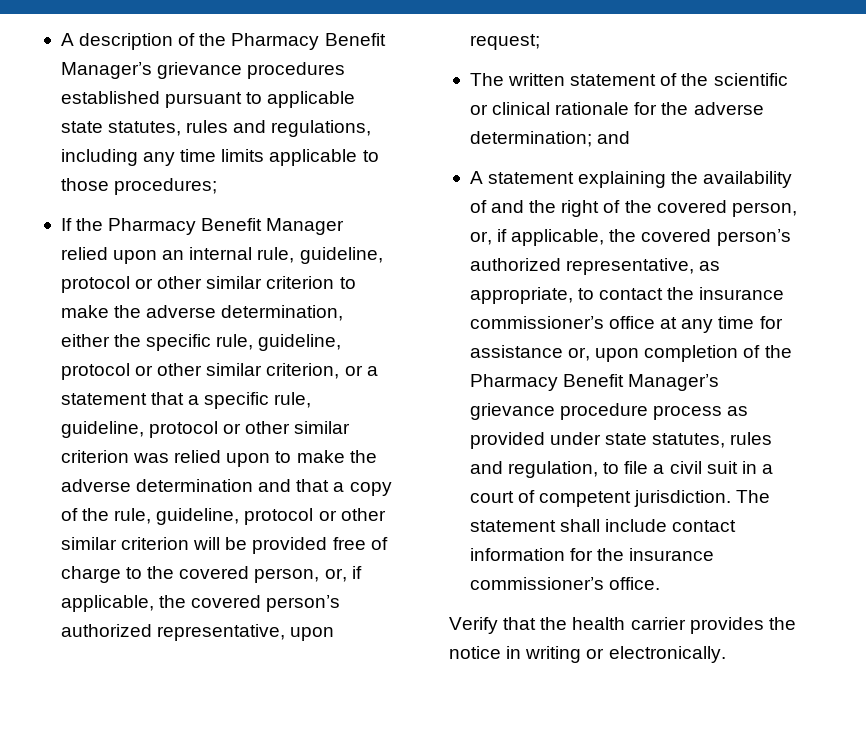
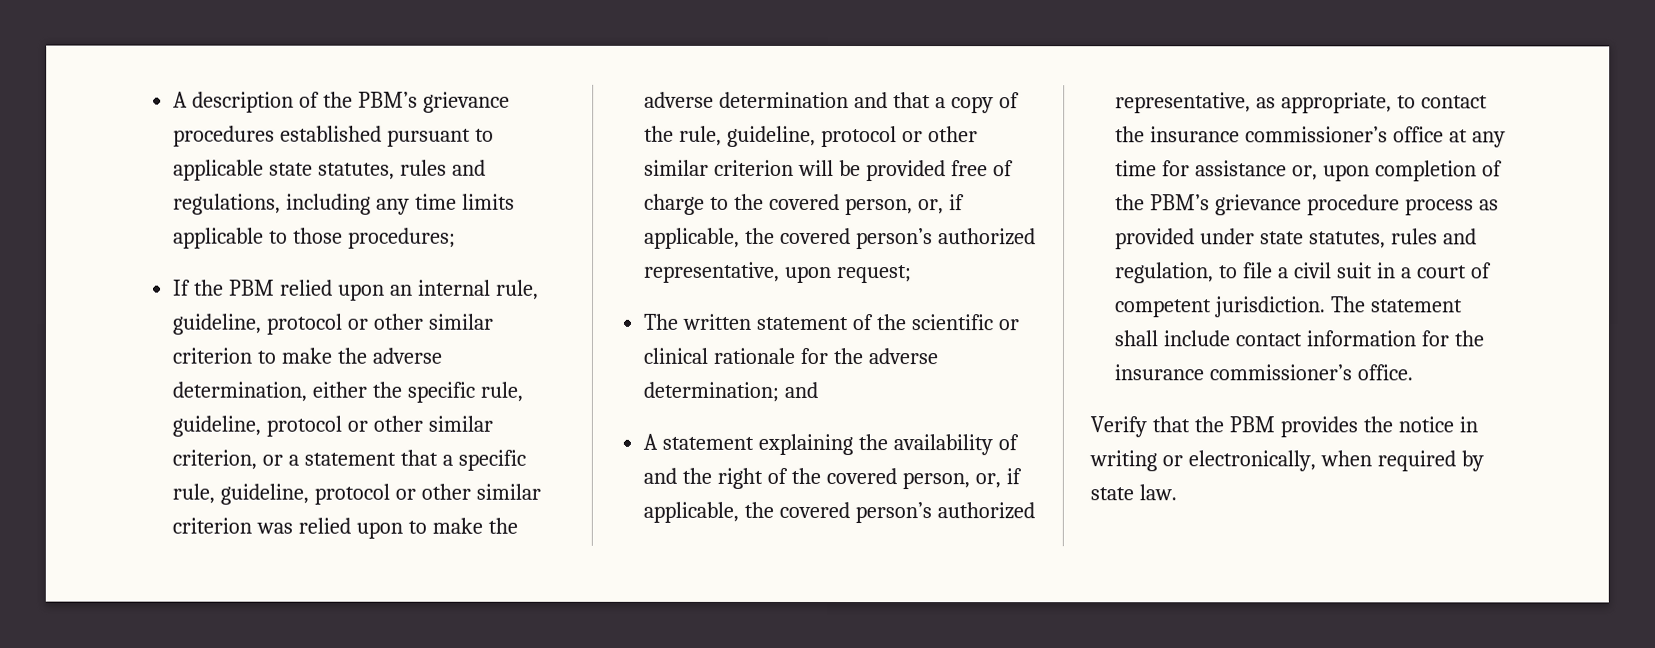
- A description of the Pharmacy Benefit Manager’s grievance procedures established pursuant to applicable state statutes, rules and regulations, including any time limits applicable to those procedures;
+ A description of the PBM’s grievance procedures established pursuant to applicable state statutes, rules and regulations, including any time limits applicable to those procedures;
- If the Pharmacy Benefit Manager relied upon an internal rule, guideline, protocol or other similar criterion to make the adverse determination, either the specific rule, guideline, protocol or other similar criterion, or a statement that a specific rule, guideline, protocol or other similar criterion was relied upon to make the adverse determination and that a copy of the rule, guideline, protocol or other similar criterion will be provided free of charge to the covered person, or, if applicable, the covered person’s authorized representative, upon request;
+ If the PBM relied upon an internal rule, guideline, protocol or other similar criterion to make the adverse determination, either the specific rule, guideline, protocol or other similar criterion, or a statement that a specific rule, guideline, protocol or other similar criterion was relied upon to make the adverse determination and that a copy of the rule, guideline, protocol or other similar criterion will be provided free of charge to the covered person, or, if applicable, the covered person’s authorized representative, upon request;
- A statement explaining the availability of and the right of the covered person, or, if applicable, the covered person’s authorized representative, as appropriate, to contact the insurance commissioner’s office at any time for assistance or, upon completion of the Pharmacy Benefit Manager’s grievance procedure process as provided under state statutes, rules and regulation, to file a civil suit in a court of competent jurisdiction.
+ A statement explaining the availability of and the right of the covered person, or, if applicable, the covered person’s authorized representative, as appropriate, to contact the insurance commissioner’s office at any time for assistance or, upon completion of the PBM’s grievance procedure process as provided under state statutes, rules and regulation, to file a civil suit in a court of competent jurisdiction.
- Verify that the health carrier provides the notice in writing or electronically.
+ Verify that the PBM provides the notice in writing or electronically, when required by state law.

